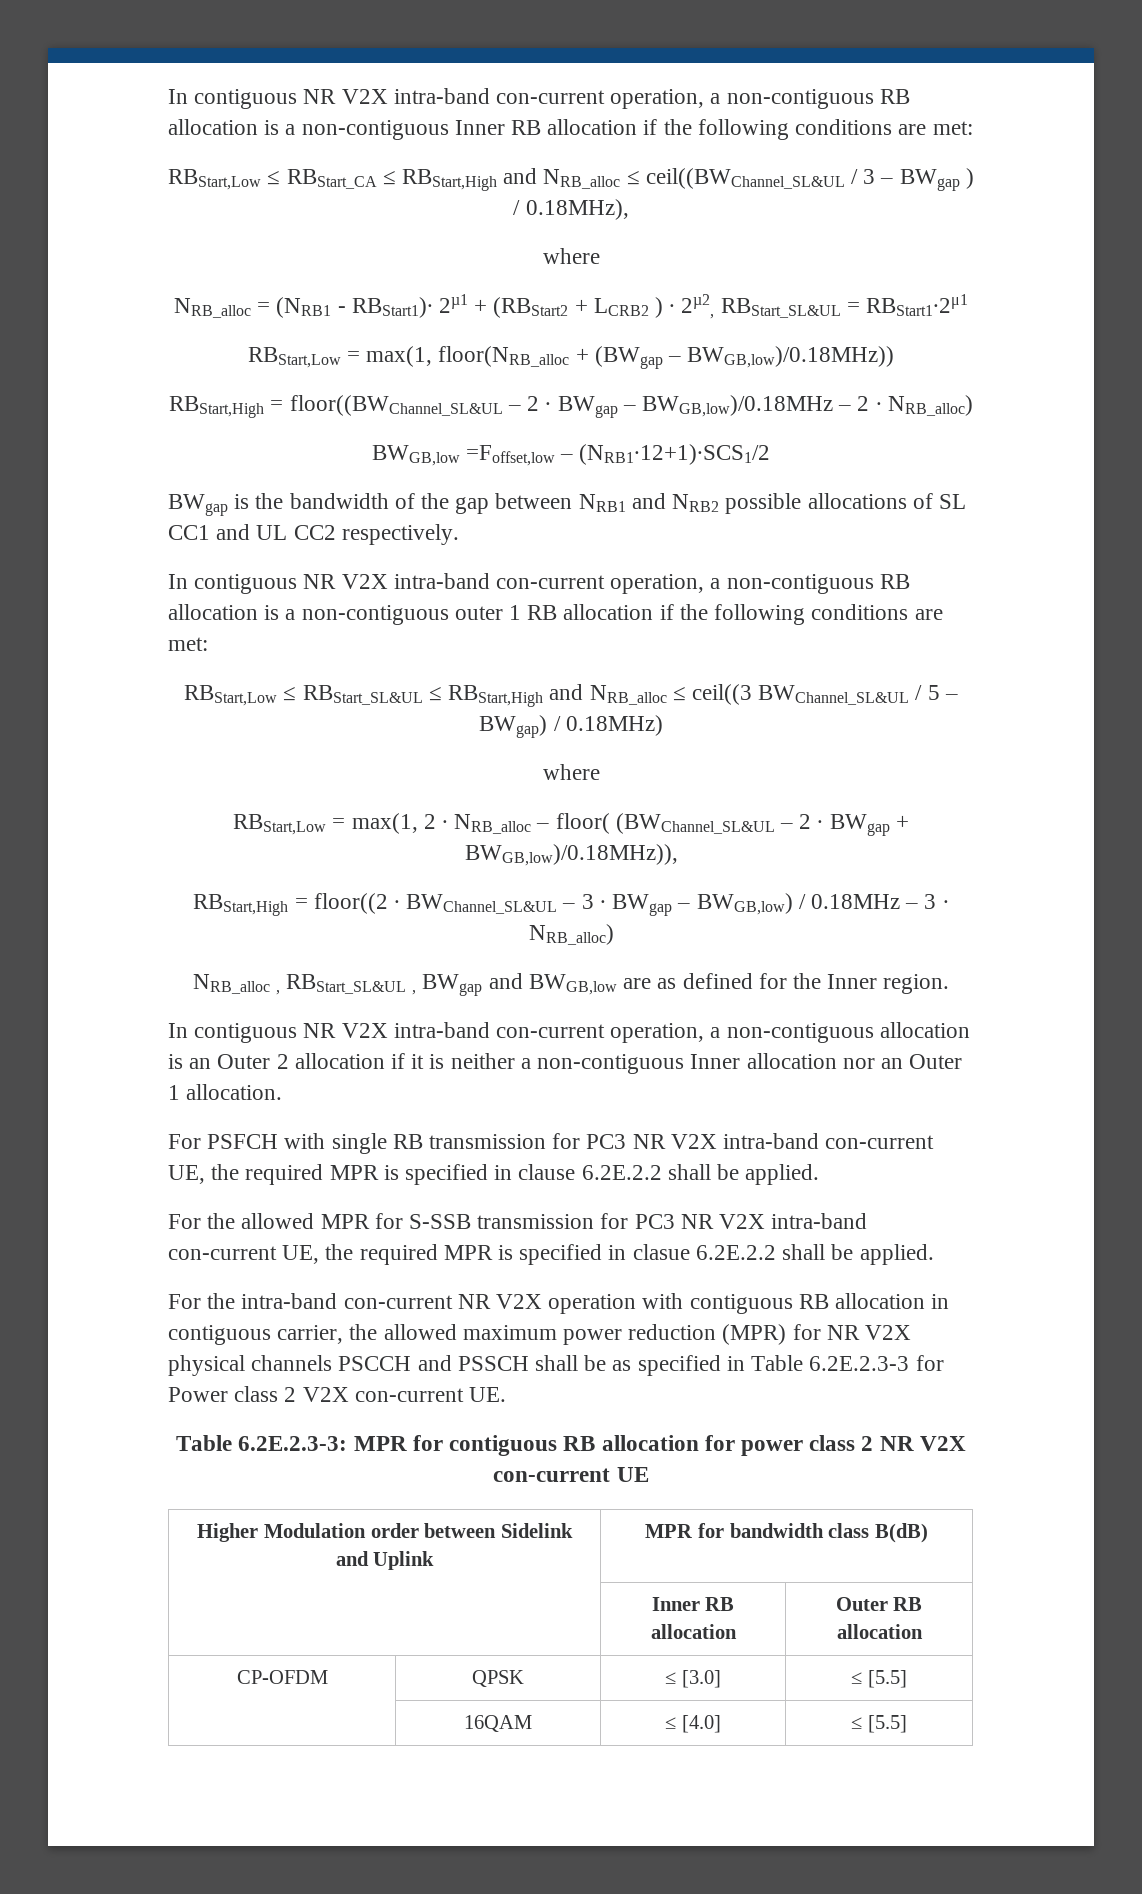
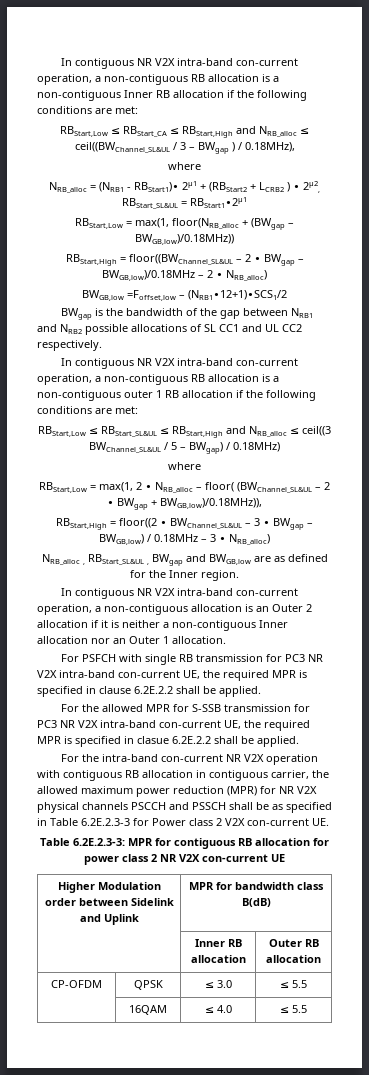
- CP-OFDM | QPSK | ≤ [3.0] | ≤ [5.5]
+ CP-OFDM | QPSK | ≤ 3.0 | ≤ 5.5
- | 16QAM | ≤ [4.0] | ≤ [5.5]
+ | 16QAM | ≤ 4.0 | ≤ 5.5

